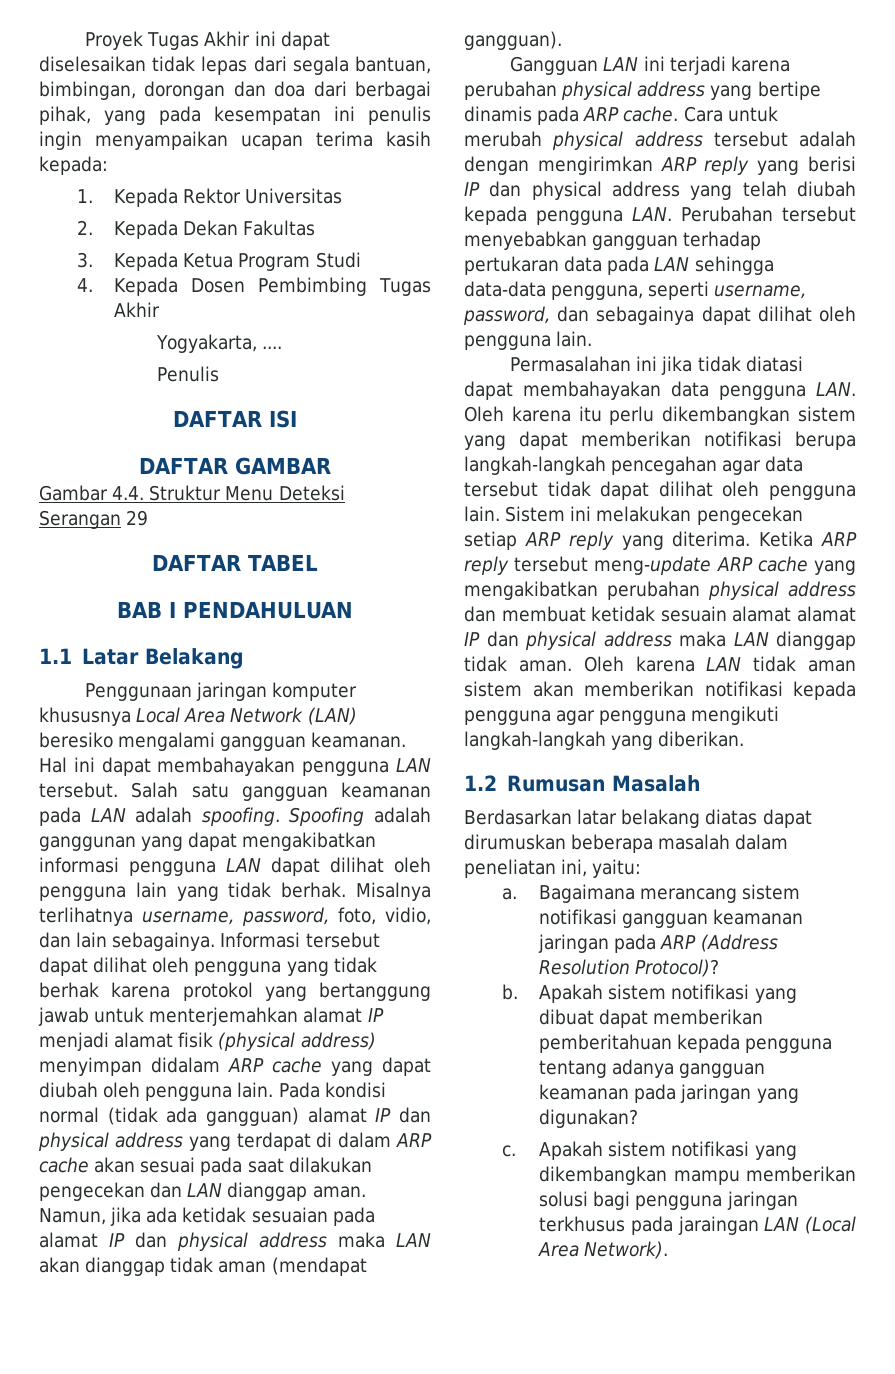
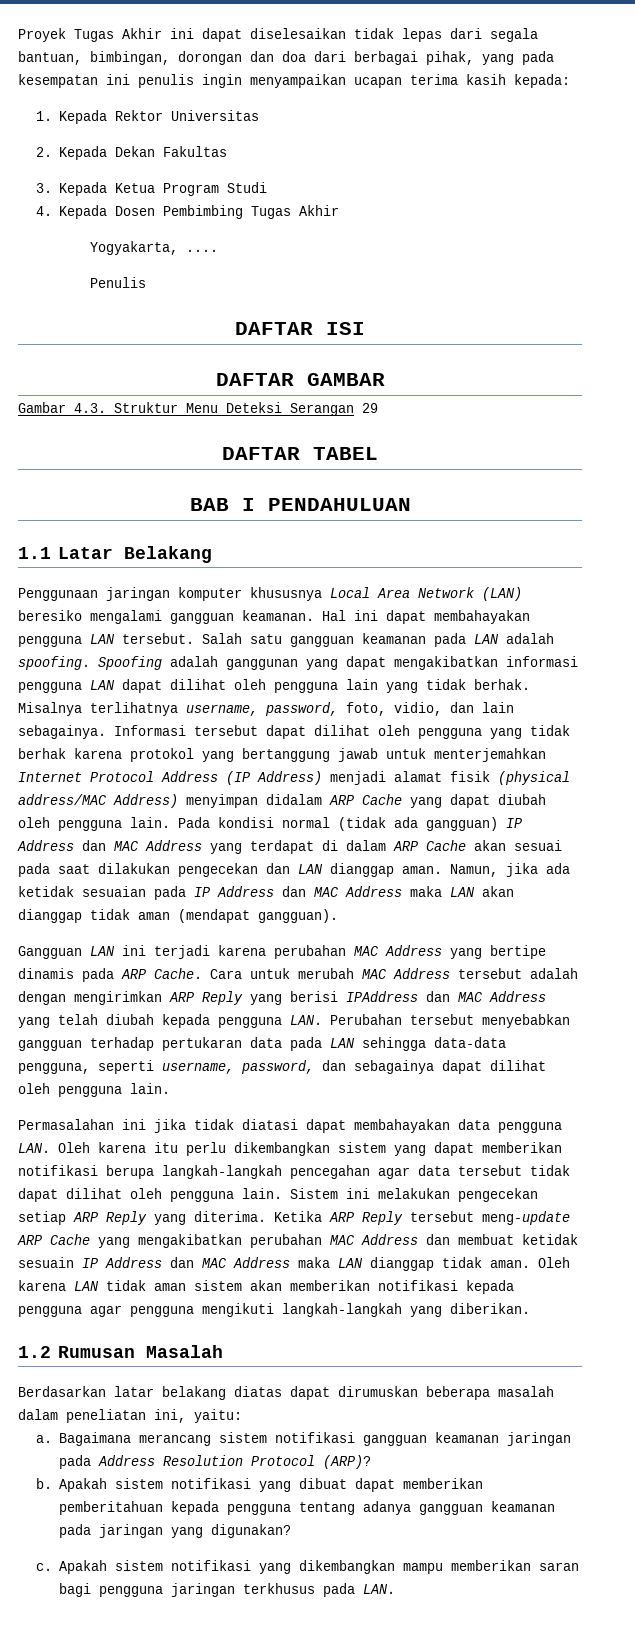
- Gambar 4.4. Struktur Menu Deteksi Serangan 29
+ Gambar 4.3. Struktur Menu Deteksi Serangan 29
- Informasi tersebut dapat dilihat oleh pengguna yang tidak berhak karena protokol yang bertanggung jawab untuk menterjemahkan alamat IP menjadi alamat fisik (physical address) menyimpan didalam ARP cache yang dapat diubah oleh pengguna lain.
+ Informasi tersebut dapat dilihat oleh pengguna yang tidak berhak karena protokol yang bertanggung jawab untuk menterjemahkan Internet Protocol Address (IP Address) menjadi alamat fisik (physical address/MAC Address) menyimpan didalam ARP Cache yang dapat diubah oleh pengguna lain.
- Pada kondisi normal (tidak ada gangguan) alamat IP dan physical address yang terdapat di dalam ARP cache akan sesuai pada saat dilakukan pengecekan dan LAN dianggap aman.
+ Pada kondisi normal (tidak ada gangguan) IP Address dan MAC Address yang terdapat di dalam ARP Cache akan sesuai pada saat dilakukan pengecekan dan LAN dianggap aman.
- Namun, jika ada ketidak sesuaian pada alamat IP dan physical address maka LAN akan dianggap tidak aman (mendapat gangguan).
+ Namun, jika ada ketidak sesuaian pada IP Address dan MAC Address maka LAN akan dianggap tidak aman (mendapat gangguan).
- Gangguan LAN ini terjadi karena perubahan physical address yang bertipe dinamis pada ARP cache.
+ Gangguan LAN ini terjadi karena perubahan MAC Address yang bertipe dinamis pada ARP Cache.
- Cara untuk merubah physical address tersebut adalah dengan mengirimkan ARP reply yang berisi IP dan physical address yang telah diubah kepada pengguna LAN. Perubahan tersebut menyebabkan gangguan terhadap pertukaran data pada LAN sehingga data-data pengguna, seperti username, password, dan sebagainya dapat dilihat oleh pengguna lain.
+ Cara untuk merubah MAC Address tersebut adalah dengan mengirimkan ARP Reply yang berisi IPAddress dan MAC Address yang telah diubah kepada pengguna LAN. Perubahan tersebut menyebabkan gangguan terhadap pertukaran data pada LAN sehingga data-data pengguna, seperti username, password, dan sebagainya dapat dilihat oleh pengguna lain.
- Sistem ini melakukan pengecekan setiap ARP reply yang diterima.
+ Sistem ini melakukan pengecekan setiap ARP Reply yang diterima.
- Ketika ARP reply tersebut meng-update ARP cache yang mengakibatkan perubahan physical address dan membuat ketidak sesuain alamat alamat IP dan physical address maka LAN dianggap tidak aman.
+ Ketika ARP Reply tersebut meng-update ARP Cache yang mengakibatkan perubahan MAC Address dan membuat ketidak sesuain IP Address dan MAC Address maka LAN dianggap tidak aman.
- Bagaimana merancang sistem notifikasi gangguan keamanan jaringan pada ARP (Address Resolution Protocol)?
+ Bagaimana merancang sistem notifikasi gangguan keamanan jaringan pada Address Resolution Protocol (ARP)?
- Apakah sistem notifikasi yang dikembangkan mampu memberikan solusi bagi pengguna jaringan terkhusus pada jaraingan LAN (Local Area Network).
+ Apakah sistem notifikasi yang dikembangkan mampu memberikan saran bagi pengguna jaringan terkhusus pada LAN.

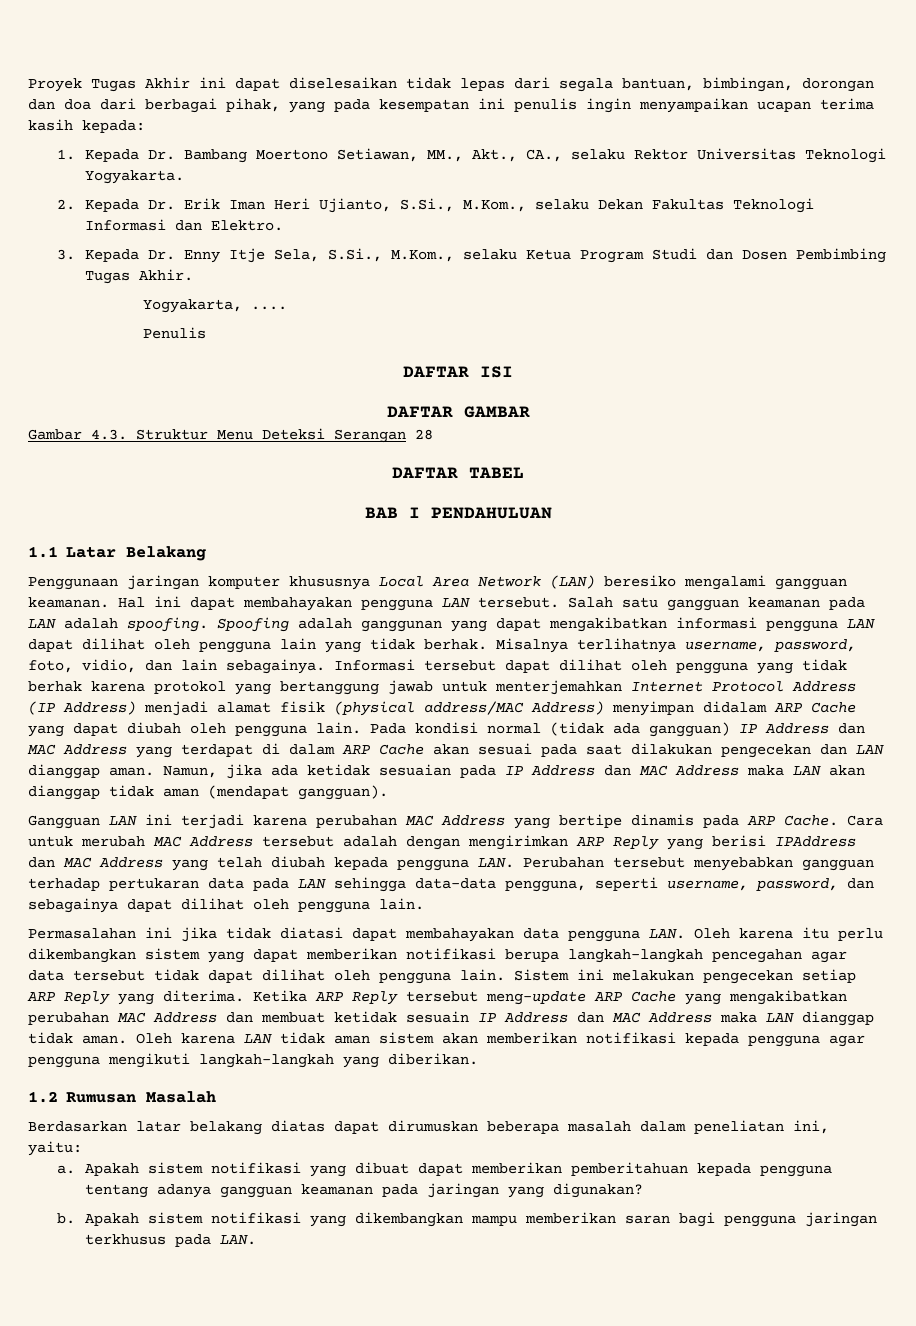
- 1. Kepada Rektor Universitas
+ 1. Kepada Dr. Bambang Moertono Setiawan, MM., Akt., CA., selaku Rektor Universitas Teknologi Yogyakarta.
- 2. Kepada Dekan Fakultas
- 3. Kepada Ketua Program Studi
- 4. Kepada Dosen Pembimbing Tugas Akhir
+ 2. Kepada Dr. Erik Iman Heri Ujianto, S.Si., M.Kom., selaku Dekan Fakultas Teknologi Informasi dan Elektro.
+ 3. Kepada Dr. Enny Itje Sela, S.Si., M.Kom., selaku Ketua Program Studi dan Dosen Pembimbing Tugas Akhir.
- Gambar 4.3. Struktur Menu Deteksi Serangan 29
+ Gambar 4.3. Struktur Menu Deteksi Serangan 28
- Bagaimana merancang sistem notifikasi gangguan keamanan jaringan pada Address Resolution Protocol (ARP)?
- b.
- c.
+ b.

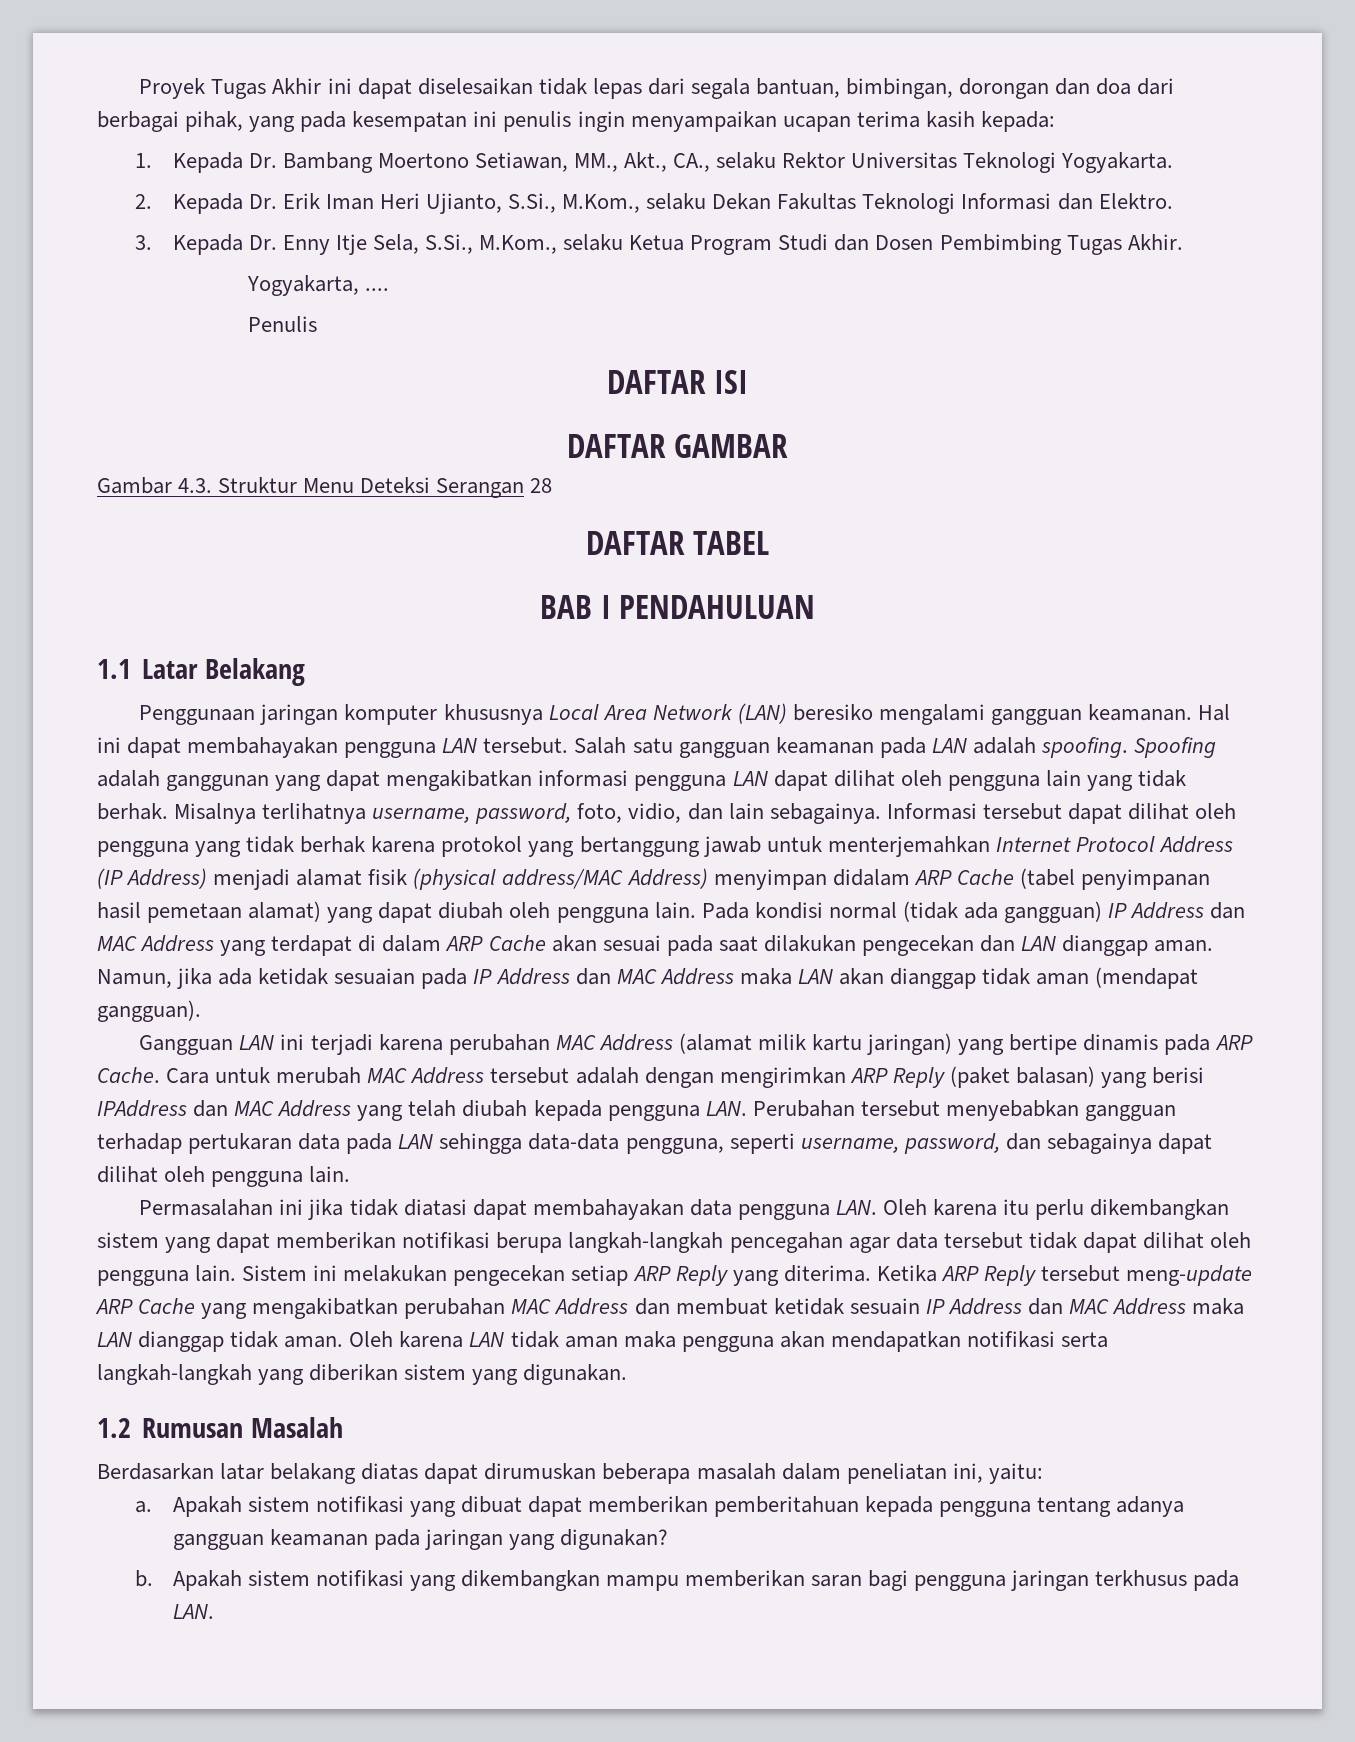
- Informasi tersebut dapat dilihat oleh pengguna yang tidak berhak karena protokol yang bertanggung jawab untuk menterjemahkan Internet Protocol Address (IP Address) menjadi alamat fisik (physical address/MAC Address) menyimpan didalam ARP Cache yang dapat diubah oleh pengguna lain.
+ Informasi tersebut dapat dilihat oleh pengguna yang tidak berhak karena protokol yang bertanggung jawab untuk menterjemahkan Internet Protocol Address (IP Address) menjadi alamat fisik (physical address/MAC Address) menyimpan didalam ARP Cache (tabel penyimpanan hasil pemetaan alamat) yang dapat diubah oleh pengguna lain.
- Gangguan LAN ini terjadi karena perubahan MAC Address yang bertipe dinamis pada ARP Cache.
+ Gangguan LAN ini terjadi karena perubahan MAC Address (alamat milik kartu jaringan) yang bertipe dinamis pada ARP Cache.
- Cara untuk merubah MAC Address tersebut adalah dengan mengirimkan ARP Reply yang berisi IPAddress dan MAC Address yang telah diubah kepada pengguna LAN. Perubahan tersebut menyebabkan gangguan terhadap pertukaran data pada LAN sehingga data-data pengguna, seperti username, password, dan sebagainya dapat dilihat oleh pengguna lain.
+ Cara untuk merubah MAC Address tersebut adalah dengan mengirimkan ARP Reply (paket balasan) yang berisi IPAddress dan MAC Address yang telah diubah kepada pengguna LAN. Perubahan tersebut menyebabkan gangguan terhadap pertukaran data pada LAN sehingga data-data pengguna, seperti username, password, dan sebagainya dapat dilihat oleh pengguna lain.
- Oleh karena LAN tidak aman sistem akan memberikan notifikasi kepada pengguna agar pengguna mengikuti langkah-langkah yang diberikan.
+ Oleh karena LAN tidak aman maka pengguna akan mendapatkan notifikasi serta langkah-langkah yang diberikan sistem yang digunakan.

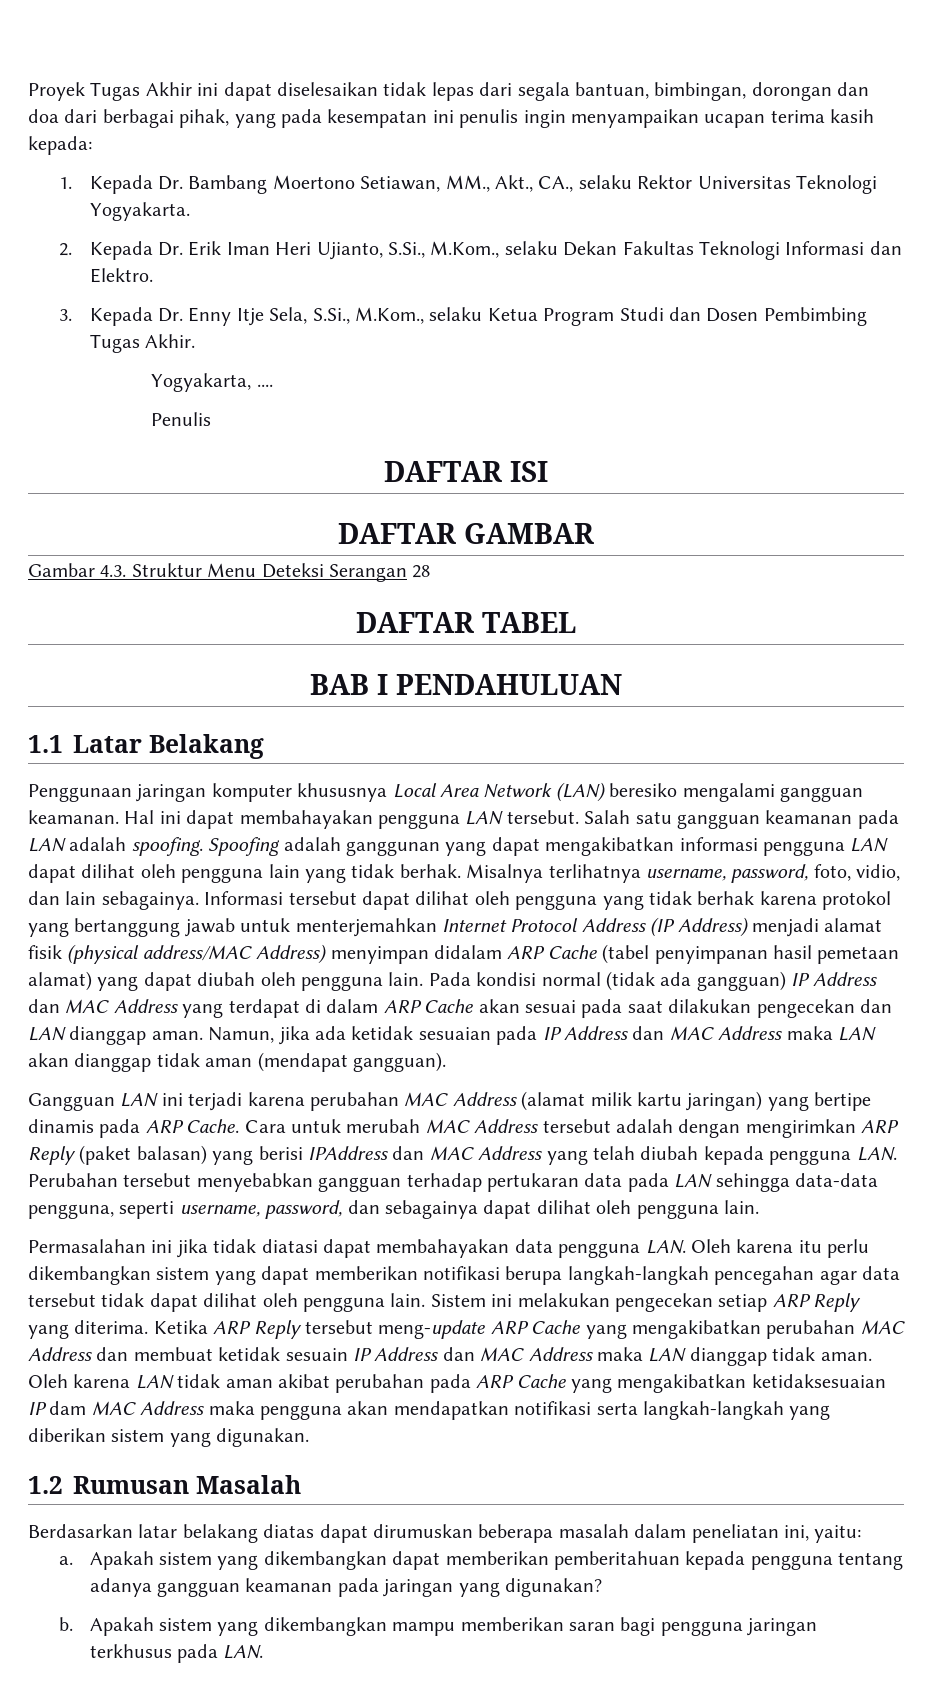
- Oleh karena LAN tidak aman maka pengguna akan mendapatkan notifikasi serta langkah-langkah yang diberikan sistem yang digunakan.
+ Oleh karena LAN tidak aman akibat perubahan pada ARP Cache yang mengakibatkan ketidaksesuaian IP dam MAC Address maka pengguna akan mendapatkan notifikasi serta langkah-langkah yang diberikan sistem yang digunakan.
- Apakah sistem notifikasi yang dibuat dapat memberikan pemberitahuan kepada pengguna tentang adanya gangguan keamanan pada jaringan yang digunakan?
+ Apakah sistem yang dikembangkan dapat memberikan pemberitahuan kepada pengguna tentang adanya gangguan keamanan pada jaringan yang digunakan?
- Apakah sistem notifikasi yang dikembangkan mampu memberikan saran bagi pengguna jaringan terkhusus pada LAN.
+ Apakah sistem yang dikembangkan mampu memberikan saran bagi pengguna jaringan terkhusus pada LAN.

